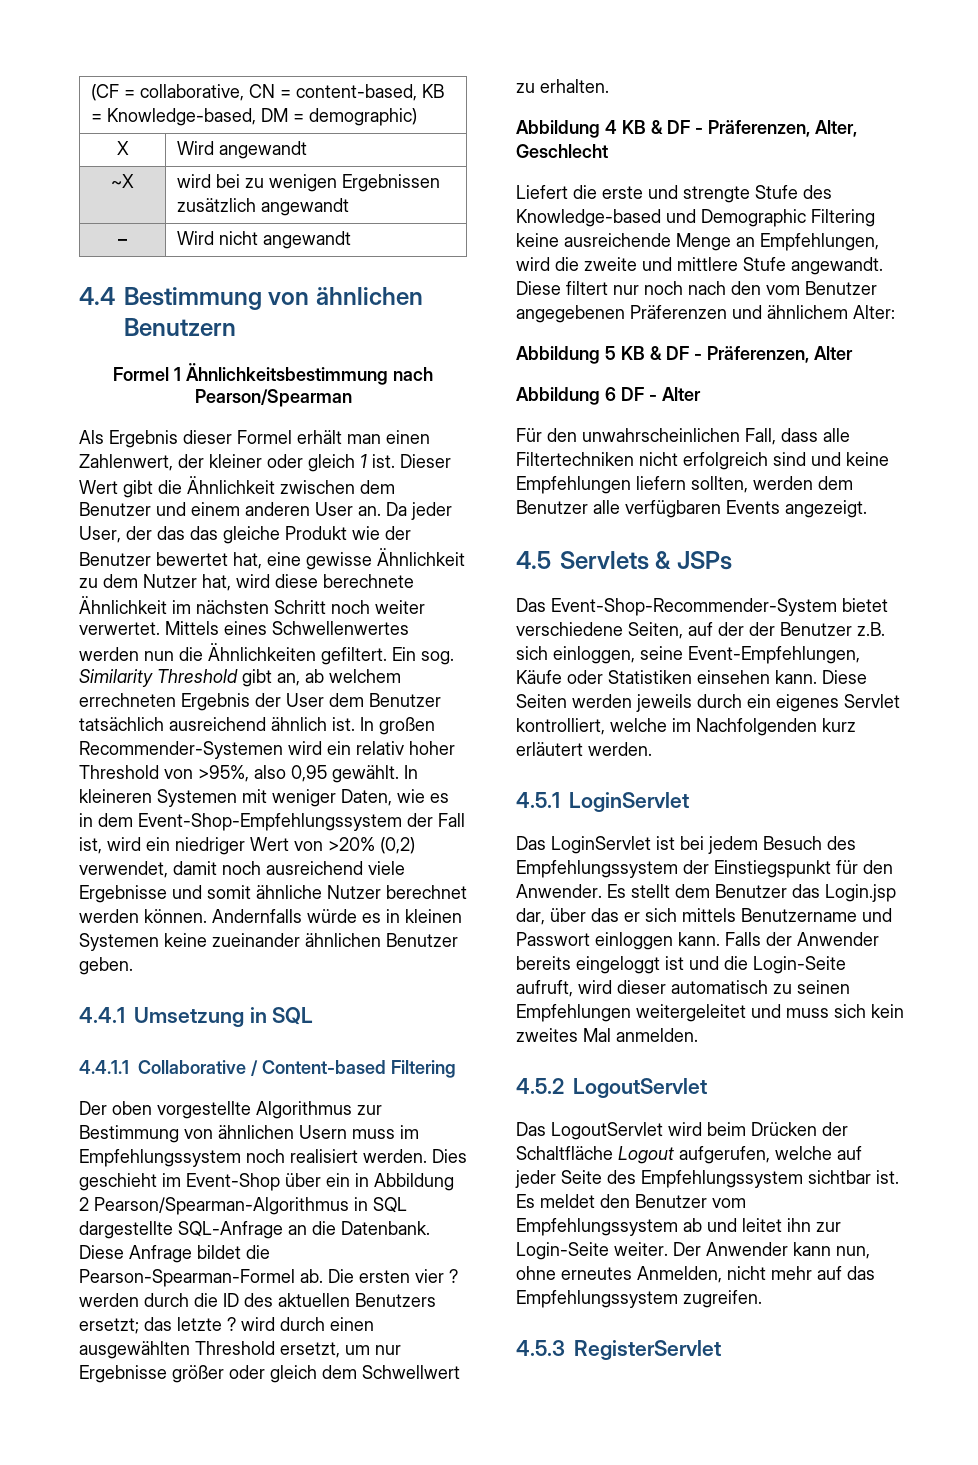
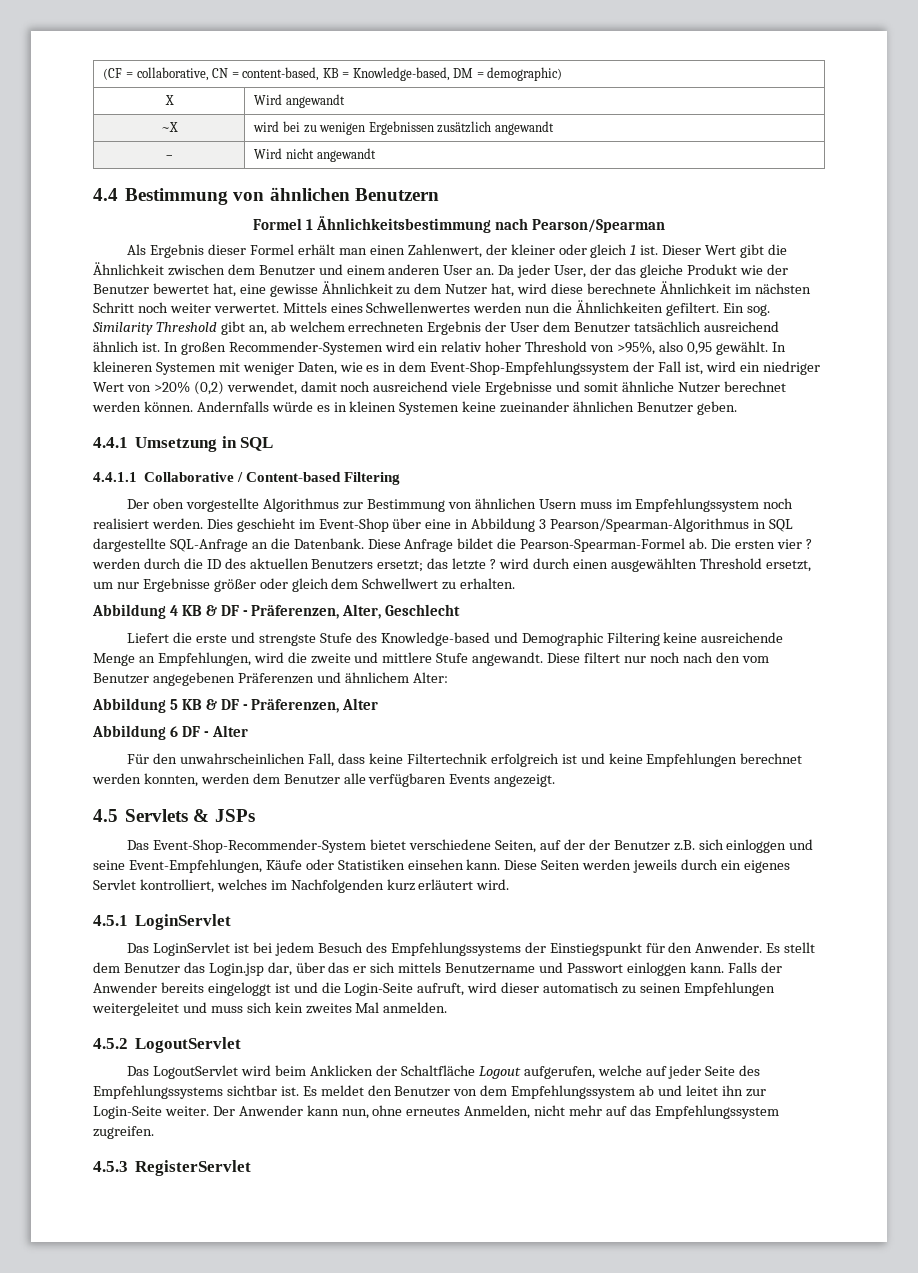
- Da jeder User, der das das gleiche Produkt wie der Benutzer bewertet hat, eine gewisse Ähnlichkeit zu dem Nutzer hat, wird diese berechnete Ähnlichkeit im nächsten Schritt noch weiter verwertet.
+ Da jeder User, der das gleiche Produkt wie der Benutzer bewertet hat, eine gewisse Ähnlichkeit zu dem Nutzer hat, wird diese berechnete Ähnlichkeit im nächsten Schritt noch weiter verwertet.
- Dies geschieht im Event-Shop über ein in Abbildung 2 Pearson/Spearman-Algorithmus in SQL dargestellte SQL-Anfrage an die Datenbank.
+ Dies geschieht im Event-Shop über eine in Abbildung 3 Pearson/Spearman-Algorithmus in SQL dargestellte SQL-Anfrage an die Datenbank.
- Liefert die erste und strengte Stufe des Knowledge-based und Demographic Filtering keine ausreichende Menge an Empfehlungen, wird die zweite und mittlere Stufe angewandt.
+ Liefert die erste und strengste Stufe des Knowledge-based und Demographic Filtering keine ausreichende Menge an Empfehlungen, wird die zweite und mittlere Stufe angewandt.
- Für den unwahrscheinlichen Fall, dass alle Filtertechniken nicht erfolgreich sind und keine Empfehlungen liefern sollten, werden dem Benutzer alle verfügbaren Events angezeigt.
+ Für den unwahrscheinlichen Fall, dass keine Filtertechnik erfolgreich ist und keine Empfehlungen berechnet werden konnten, werden dem Benutzer alle verfügbaren Events angezeigt.
- Das Event-Shop-Recommender-System bietet verschiedene Seiten, auf der der Benutzer z.B. sich einloggen, seine Event-Empfehlungen, Käufe oder Statistiken einsehen kann.
+ Das Event-Shop-Recommender-System bietet verschiedene Seiten, auf der der Benutzer z.B. sich einloggen und seine Event-Empfehlungen, Käufe oder Statistiken einsehen kann.
- Diese Seiten werden jeweils durch ein eigenes Servlet kontrolliert, welche im Nachfolgenden kurz erläutert werden.
+ Diese Seiten werden jeweils durch ein eigenes Servlet kontrolliert, welches im Nachfolgenden kurz erläutert wird.
- Das LoginServlet ist bei jedem Besuch des Empfehlungssystem der Einstiegspunkt für den Anwender.
+ Das LoginServlet ist bei jedem Besuch des Empfehlungssystems der Einstiegspunkt für den Anwender.
- Das LogoutServlet wird beim Drücken der Schaltfläche Logout aufgerufen, welche auf jeder Seite des Empfehlungssystem sichtbar ist.
+ Das LogoutServlet wird beim Anklicken der Schaltfläche Logout aufgerufen, welche auf jeder Seite des Empfehlungssystems sichtbar ist.
- Es meldet den Benutzer vom Empfehlungssystem ab und leitet ihn zur Login-Seite weiter.
+ Es meldet den Benutzer von dem Empfehlungssystem ab und leitet ihn zur Login-Seite weiter.

